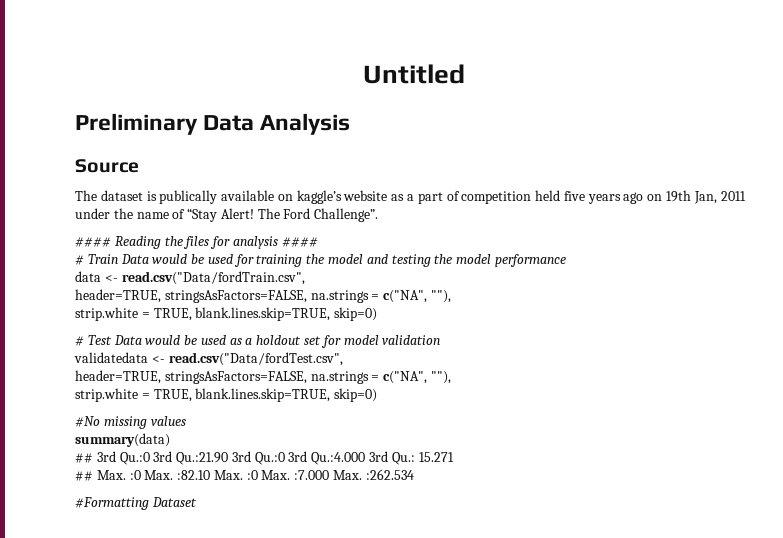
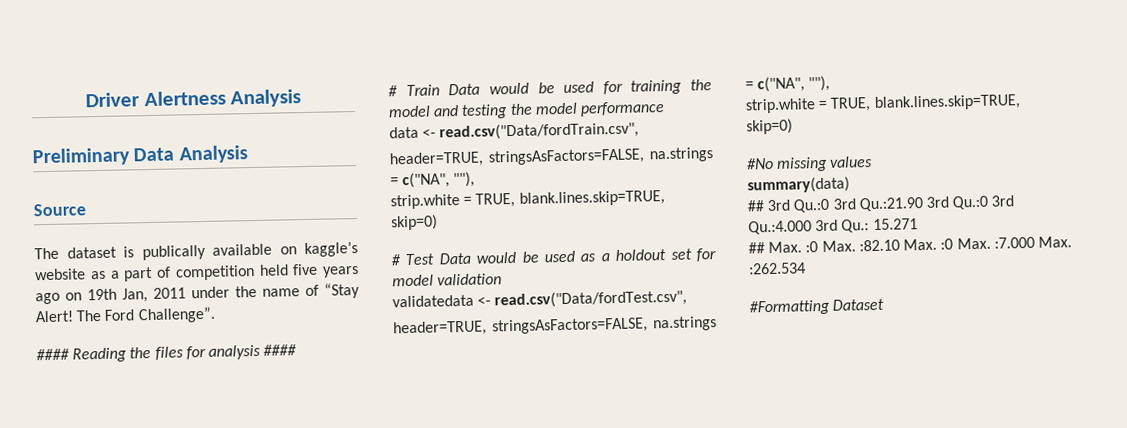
- Untitled
+ Driver Alertness Analysis

